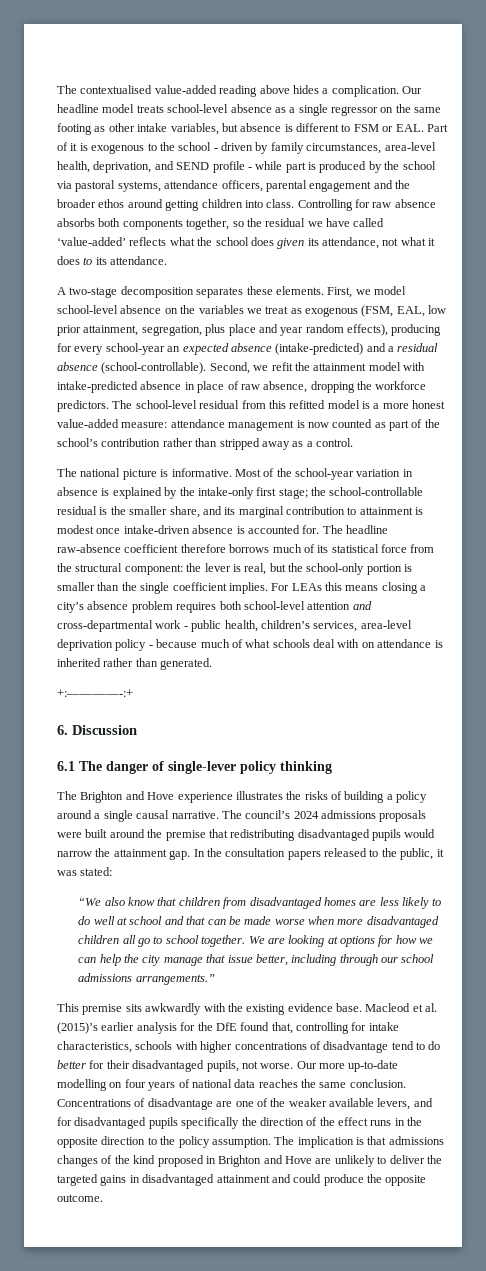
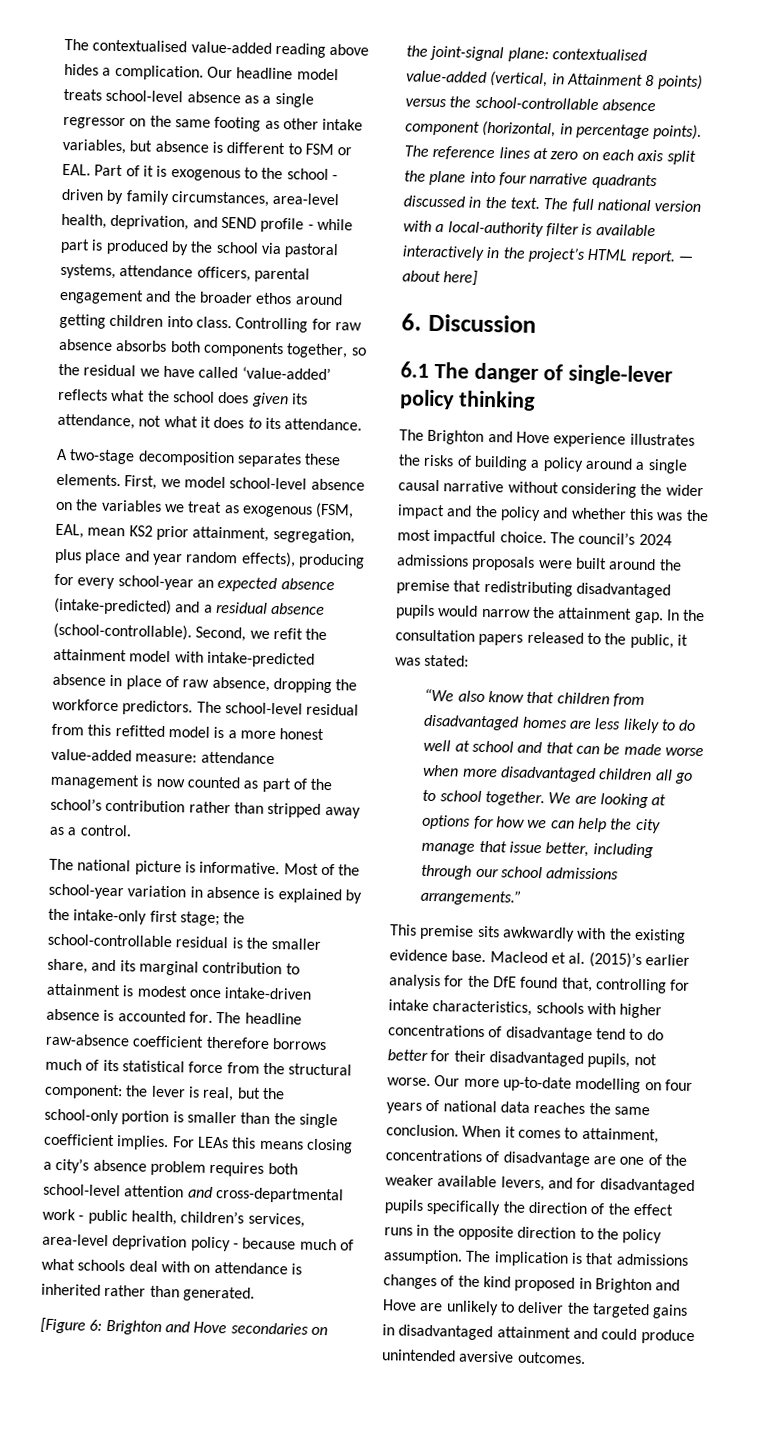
- First, we model school-level absence on the variables we treat as exogenous (FSM, EAL, low prior attainment, segregation, plus place and year random effects), producing for every school-year an expected absence (intake-predicted) and a residual absence (school-controllable).
+ First, we model school-level absence on the variables we treat as exogenous (FSM, EAL, mean KS2 prior attainment, segregation, plus place and year random effects), producing for every school-year an expected absence (intake-predicted) and a residual absence (school-controllable).
- +:————-:+
+ [Figure 6: Brighton and Hove secondaries on the joint-signal plane: contextualised value-added (vertical, in Attainment 8 points) versus the school-controllable absence component (horizontal, in percentage points). The reference lines at zero on each axis split the plane into four narrative quadrants discussed in the text. The full national version with a local-authority filter is available interactively in the project’s HTML report. — about here]
- The Brighton and Hove experience illustrates the risks of building a policy around a single causal narrative.
+ The Brighton and Hove experience illustrates the risks of building a policy around a single causal narrative without considering the wider impact and the policy and whether this was the most impactful choice.
- Concentrations of disadvantage are one of the weaker available levers, and for disadvantaged pupils specifically the direction of the effect runs in the opposite direction to the policy assumption.
+ When it comes to attainment, concentrations of disadvantage are one of the weaker available levers, and for disadvantaged pupils specifically the direction of the effect runs in the opposite direction to the policy assumption.
- The implication is that admissions changes of the kind proposed in Brighton and Hove are unlikely to deliver the targeted gains in disadvantaged attainment and could produce the opposite outcome.
+ The implication is that admissions changes of the kind proposed in Brighton and Hove are unlikely to deliver the targeted gains in disadvantaged attainment and could produce unintended aversive outcomes.

